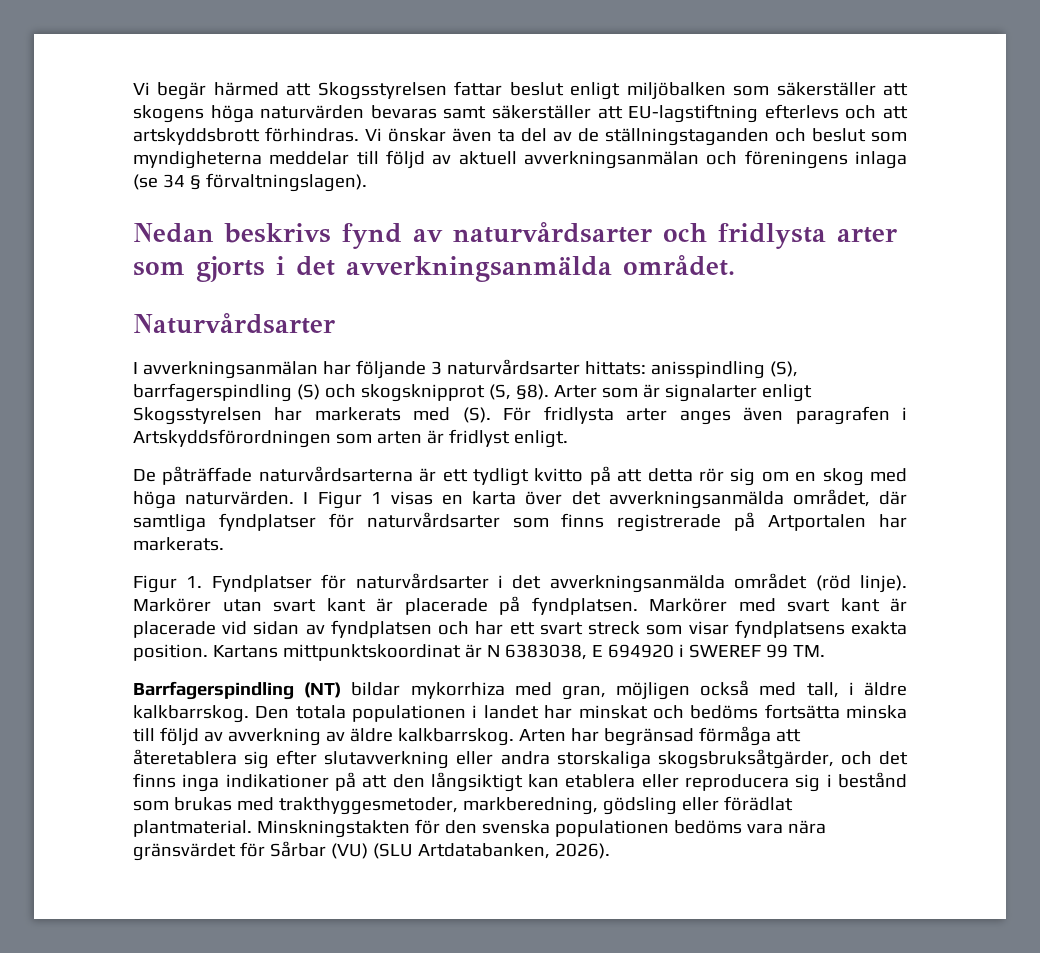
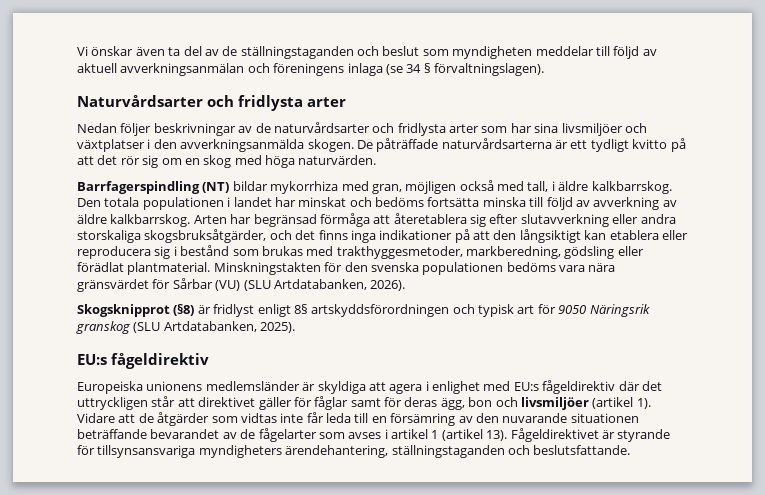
- Vi begär härmed att Skogsstyrelsen fattar beslut enligt miljöbalken som säkerställer att skogens höga naturvärden bevaras samt säkerställer att EU-lagstiftning efterlevs och att artskyddsbrott förhindras. Vi önskar även ta del av de ställningstaganden och beslut som myndigheterna meddelar till följd av aktuell avverkningsanmälan och föreningens inlaga (se 34 § förvaltningslagen).
+ Vi önskar även ta del av de ställningstaganden och beslut som myndigheten meddelar till följd av aktuell avverkningsanmälan och föreningens inlaga (se 34 § förvaltningslagen).
- Nedan beskrivs fynd av naturvårdsarter och fridlysta arter som gjorts i det avverkningsanmälda området.
- Naturvårdsarter
- I avverkningsanmälan har följande 3 naturvårdsarter hittats: anisspindling (S), barrfagerspindling (S) och skogsknipprot (S, §8). Arter som är signalarter enligt Skogsstyrelsen har markerats med (S). För fridlysta arter anges även paragrafen i Artskyddsförordningen som arten är fridlyst enligt.
- De påträffade naturvårdsarterna är ett tydligt kvitto på att detta rör sig om en skog med höga naturvärden. I Figur 1 visas en karta över det avverkningsanmälda området, där samtliga fyndplatser för naturvårdsarter som finns registrerade på Artportalen har markerats.
- Figur 1. Fyndplatser för naturvårdsarter i det avverkningsanmälda området (röd linje). Markörer utan svart kant är placerade på fyndplatsen. Markörer med svart kant är placerade vid sidan av fyndplatsen och har ett svart streck som visar fyndplatsens exakta position. Kartans mittpunktskoordinat är N 6383038, E 694920 i SWEREF 99 TM.
+ Naturvårdsarter och fridlysta arter
+ Nedan följer beskrivningar av de naturvårdsarter och fridlysta arter som har sina livsmiljöer och växtplatser i den avverkningsanmälda skogen. De påträffade naturvårdsarterna är ett tydligt kvitto på att det rör sig om en skog med höga naturvärden.
+ Skogsknipprot (§8) är fridlyst enligt 8§ artskyddsförordningen och typisk art för 9050 Näringsrik granskog (SLU Artdatabanken, 2025).
+ EU:s fågeldirektiv
+ Europeiska unionens medlemsländer är skyldiga att agera i enlighet med EU:s fågeldirektiv där det uttryckligen står att direktivet gäller för fåglar samt för deras ägg, bon och livsmiljöer (artikel 1). Vidare att de åtgärder som vidtas inte får leda till en försämring av den nuvarande situationen beträffande bevarandet av de fågelarter som avses i artikel 1 (artikel 13). Fågeldirektivet är styrande för tillsynsansvariga myndigheters ärendehantering, ställningstaganden och beslutsfattande.

